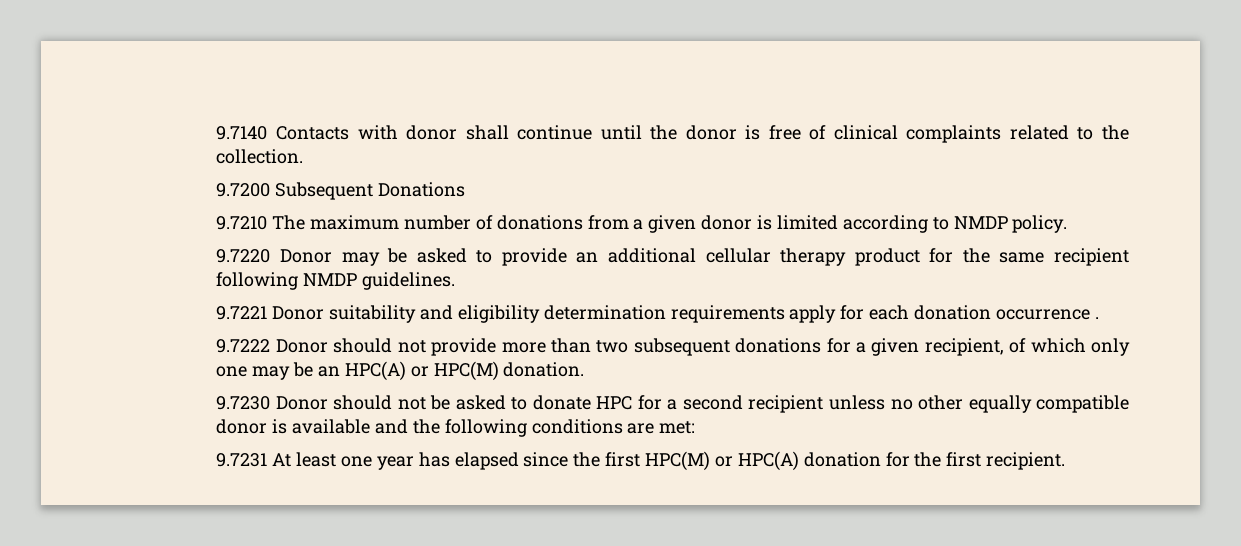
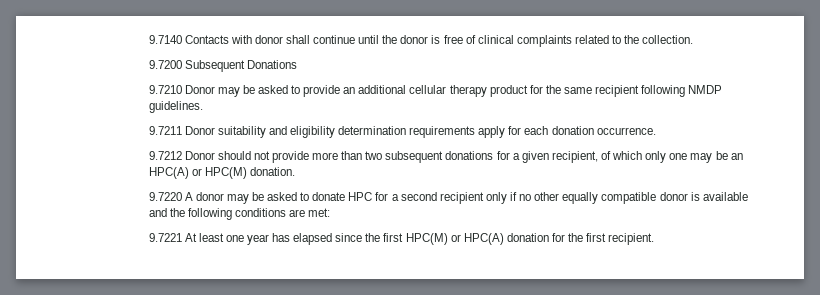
- 9.7210 The maximum number of donations from a given donor is limited according to NMDP policy.
- 9.7220 Donor may be asked to provide an additional cellular therapy product for the same recipient following NMDP guidelines.
+ 9.7210 Donor may be asked to provide an additional cellular therapy product for the same recipient following NMDP guidelines.
- 9.7221 Donor suitability and eligibility determination requirements apply for each donation occurrence .
- 9.7222 Donor should not provide more than two subsequent donations for a given recipient, of which only one may be an HPC(A) or HPC(M) donation.
+ 9.7211 Donor suitability and eligibility determination requirements apply for each donation occurrence.
+ 9.7212 Donor should not provide more than two subsequent donations for a given recipient, of which only one may be an HPC(A) or HPC(M) donation.
- 9.7230 Donor should not be asked to donate HPC for a second recipient unless no other equally compatible donor is available and the following conditions are met:
+ 9.7220 A donor may be asked to donate HPC for a second recipient only if no other equally compatible donor is available and the following conditions are met:
- 9.7231 At least one year has elapsed since the first HPC(M) or HPC(A) donation for the first recipient.
+ 9.7221 At least one year has elapsed since the first HPC(M) or HPC(A) donation for the first recipient.

